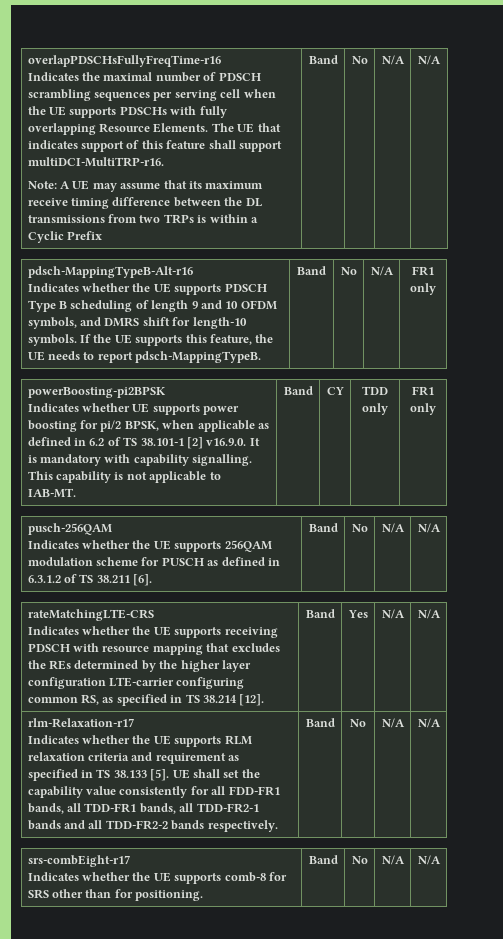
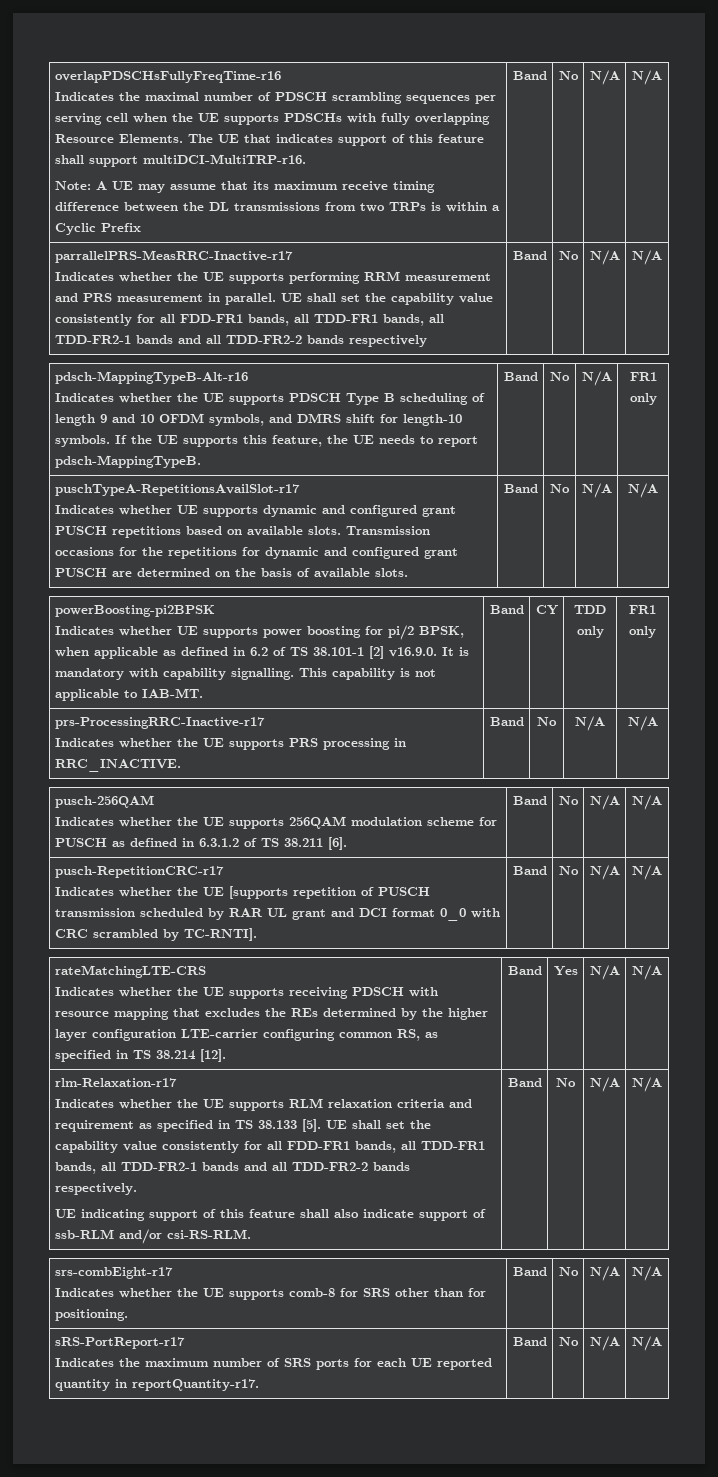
+ parrallelPRS-MeasRRC-Inactive-r17
+ Indicates whether the UE supports performing RRM measurement and PRS measurement in parallel. UE shall set the capability value consistently for all FDD-FR1 bands, all TDD-FR1 bands, all TDD-FR2-1 bands and all TDD-FR2-2 bands respectively | Band | No | N/A | N/A
+ puschTypeA-RepetitionsAvailSlot-r17
+ Indicates whether UE supports dynamic and configured grant PUSCH repetitions based on available slots. Transmission occasions for the repetitions for dynamic and configured grant PUSCH are determined on the basis of available slots. | Band | No | N/A | N/A
+ prs-ProcessingRRC-Inactive-r17
+ Indicates whether the UE supports PRS processing in RRC_INACTIVE. | Band | No | N/A | N/A
+ pusch-RepetitionCRC-r17
+ Indicates whether the UE [supports repetition of PUSCH transmission scheduled by RAR UL grant and DCI format 0_0 with CRC scrambled by TC-RNTI]. | Band | No | N/A | N/A
+ UE indicating support of this feature shall also indicate support of ssb-RLM and/or csi-RS-RLM.
+ sRS-PortReport-r17
+ Indicates the maximum number of SRS ports for each UE reported quantity in reportQuantity-r17. | Band | No | N/A | N/A

